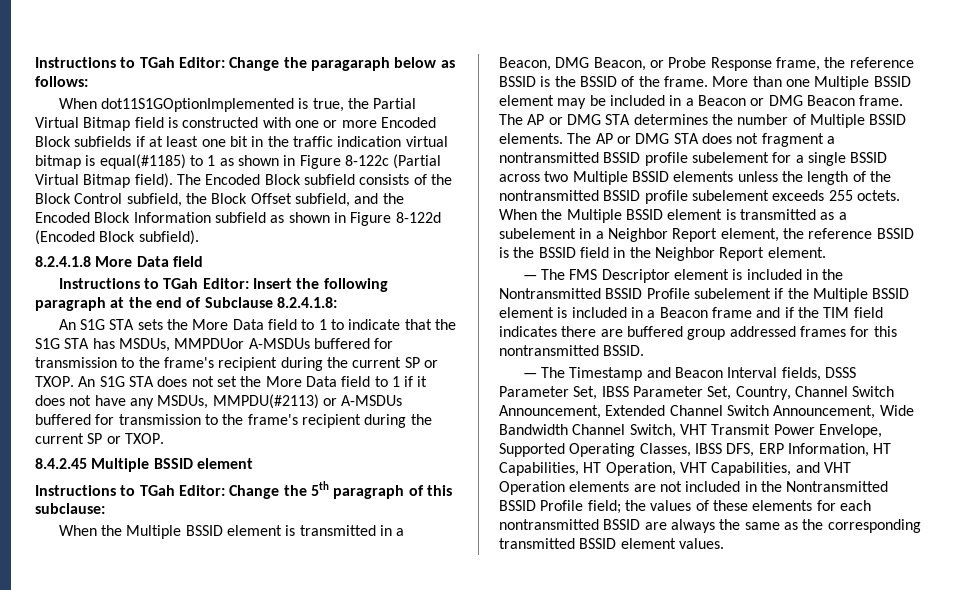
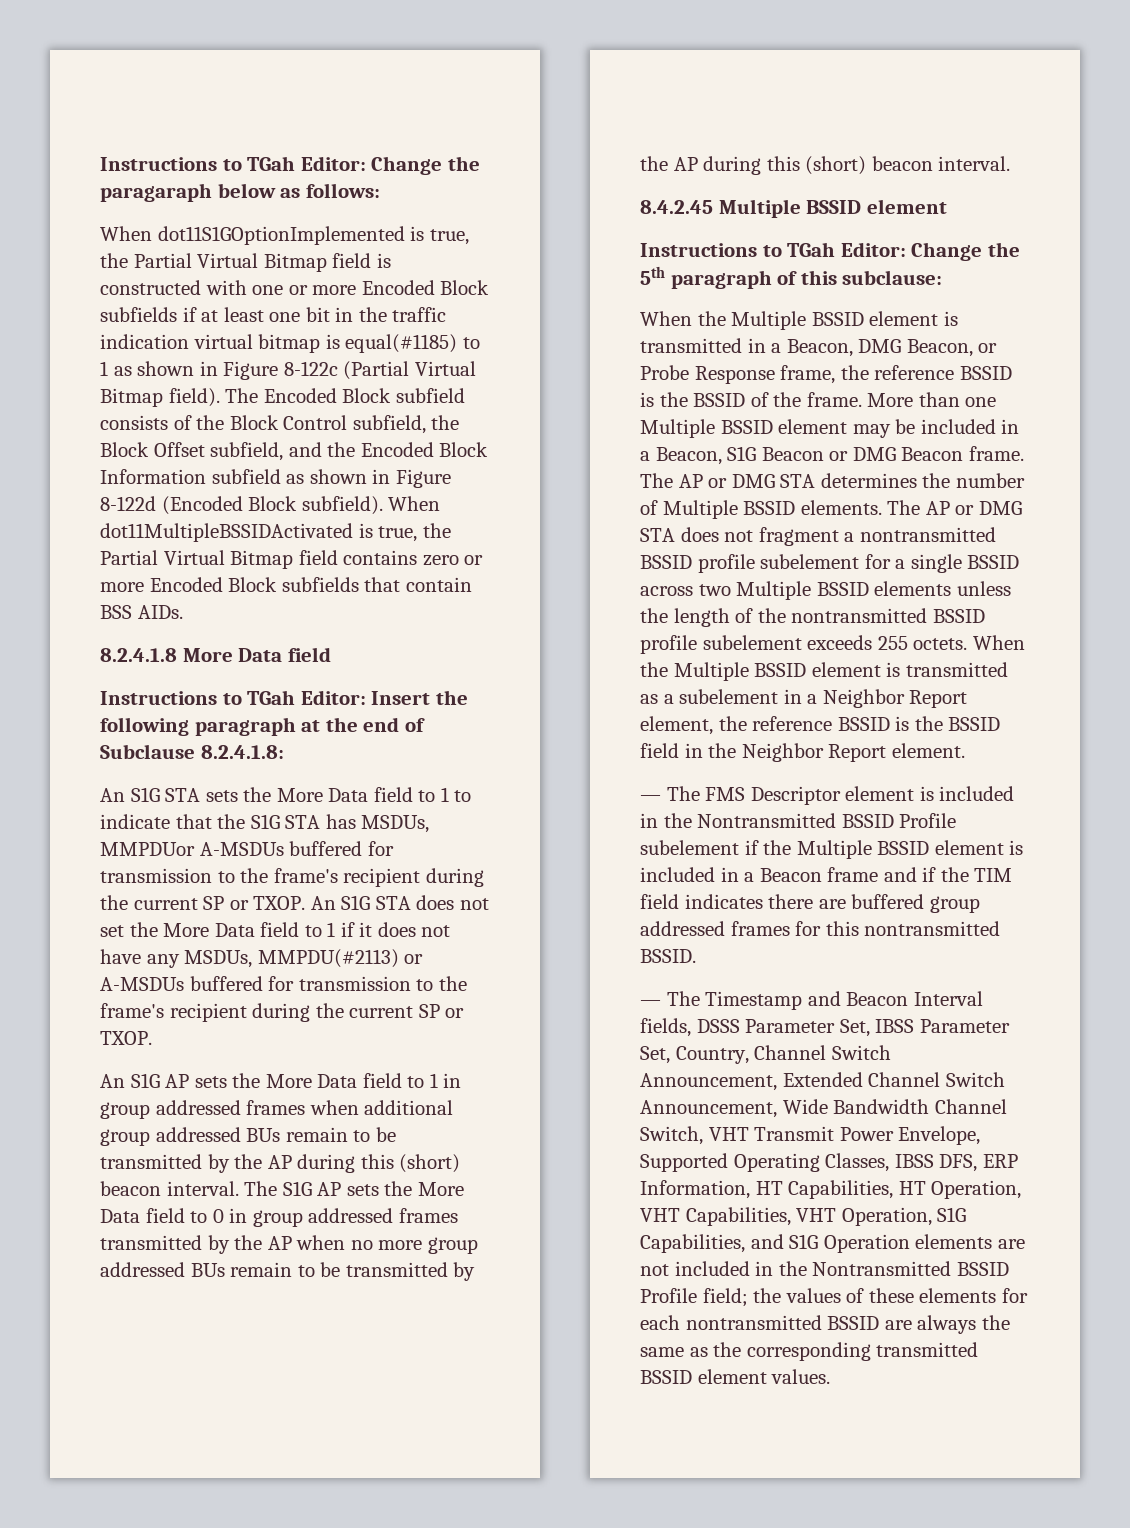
+ When dot11MultipleBSSIDActivated is true, the Partial Virtual Bitmap field contains zero or more Encoded Block subfields that contain BSS AIDs.
+ An S1G AP sets the More Data field to 1 in group addressed frames when additional group addressed BUs remain to be transmitted by the AP during this (short) beacon interval. The S1G AP sets the More Data field to 0 in group addressed frames transmitted by the AP when no more group addressed BUs remain to be transmitted by the AP during this (short) beacon interval.
- More than one Multiple BSSID element may be included in a Beacon or DMG Beacon frame.
+ More than one Multiple BSSID element may be included in a Beacon, S1G Beacon or DMG Beacon frame.
- — The Timestamp and Beacon Interval fields, DSSS Parameter Set, IBSS Parameter Set, Country, Channel Switch Announcement, Extended Channel Switch Announcement, Wide Bandwidth Channel Switch, VHT Transmit Power Envelope, Supported Operating Classes, IBSS DFS, ERP Information, HT Capabilities, HT Operation, VHT Capabilities, and VHT Operation elements are not included in the Nontransmitted BSSID Profile field;
+ — The Timestamp and Beacon Interval fields, DSSS Parameter Set, IBSS Parameter Set, Country, Channel Switch Announcement, Extended Channel Switch Announcement, Wide Bandwidth Channel Switch, VHT Transmit Power Envelope, Supported Operating Classes, IBSS DFS, ERP Information, HT Capabilities, HT Operation, VHT Capabilities, VHT Operation, S1G Capabilities, and S1G Operation elements are not included in the Nontransmitted BSSID Profile field;

